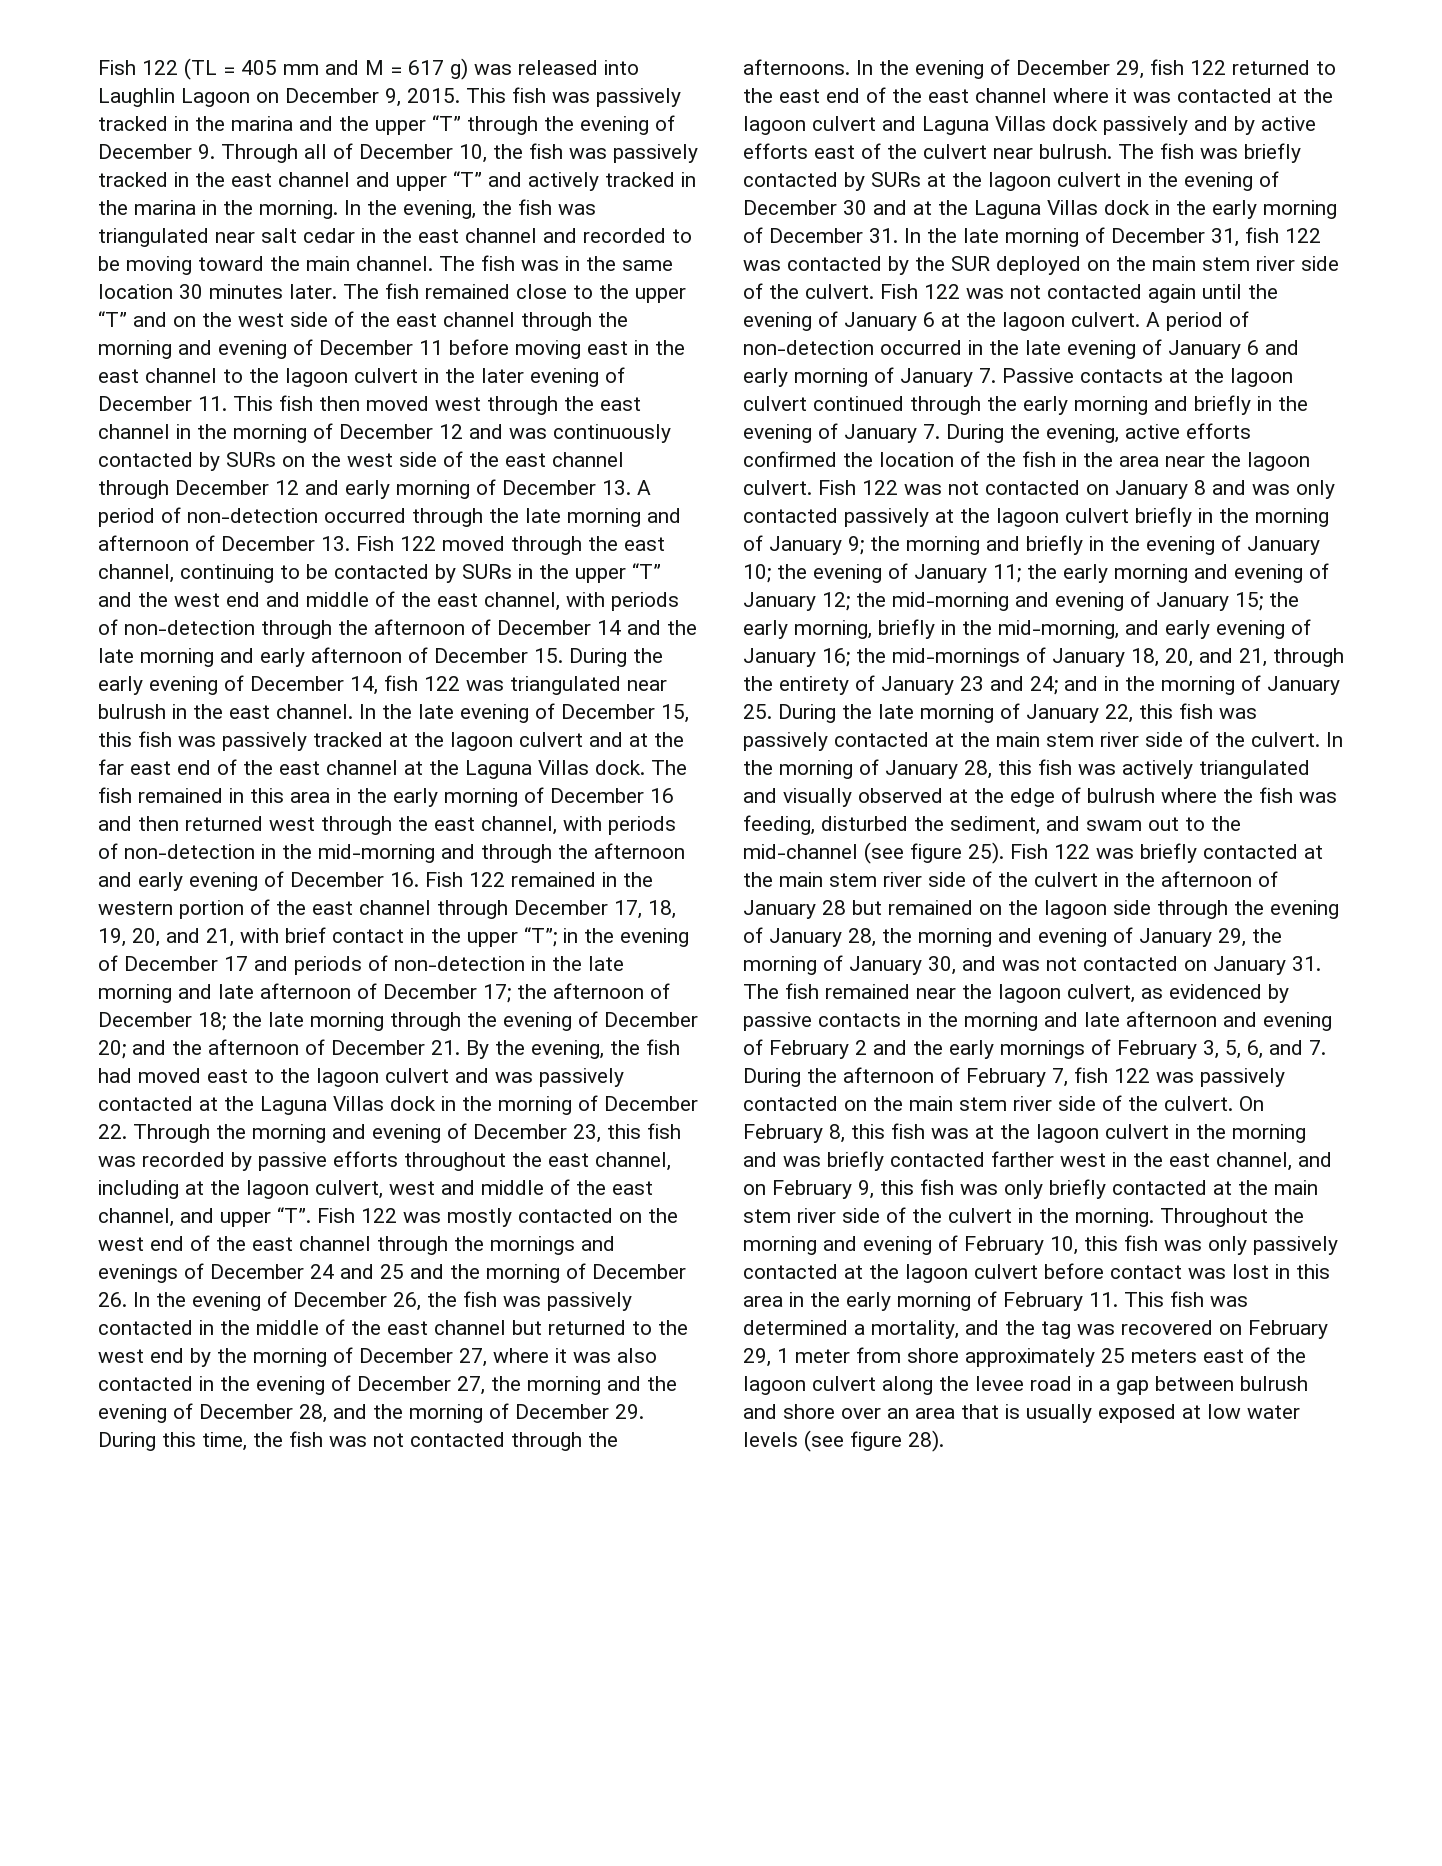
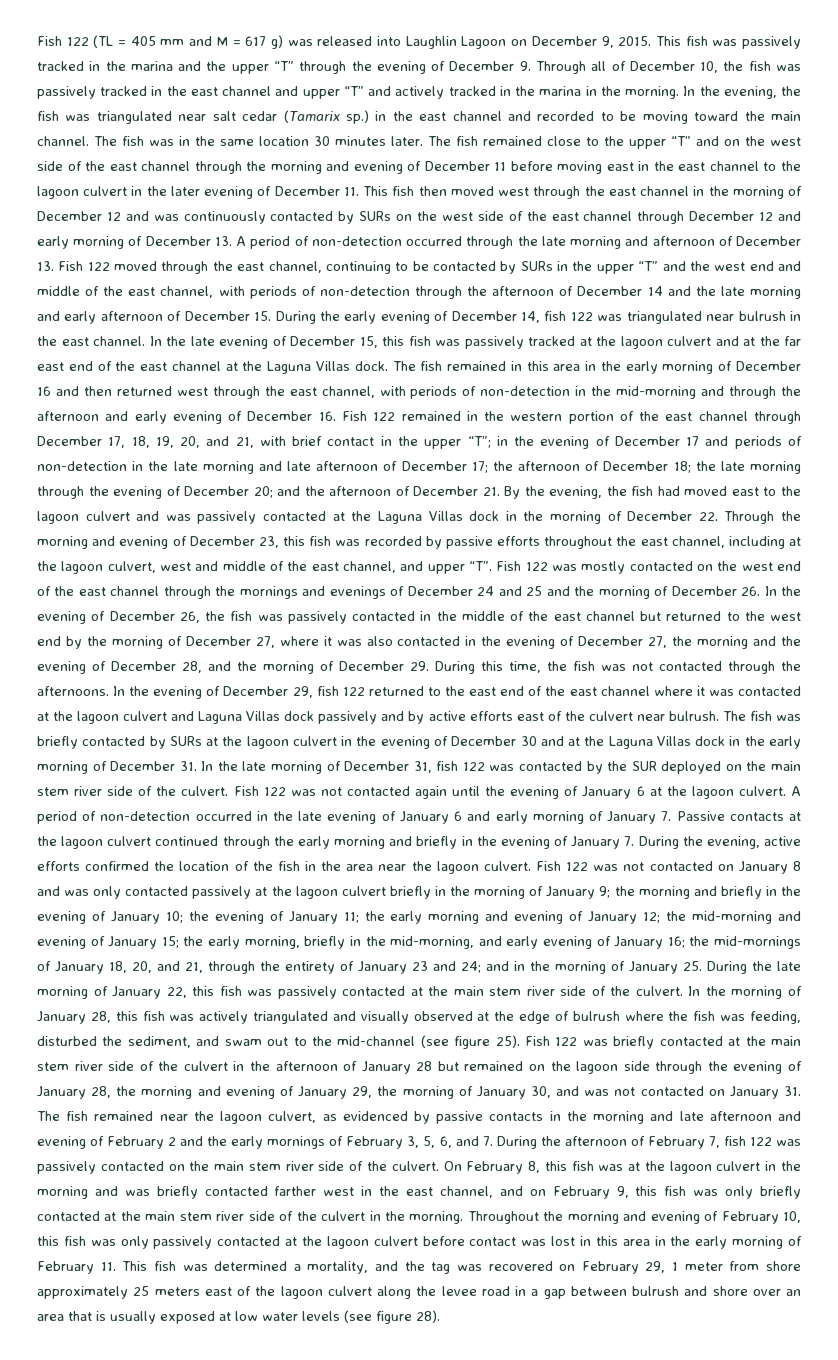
- In the evening, the fish was triangulated near salt cedar in the east channel and recorded to be moving toward the main channel.
+ In the evening, the fish was triangulated near salt cedar (Tamarix sp.) in the east channel and recorded to be moving toward the main channel.

